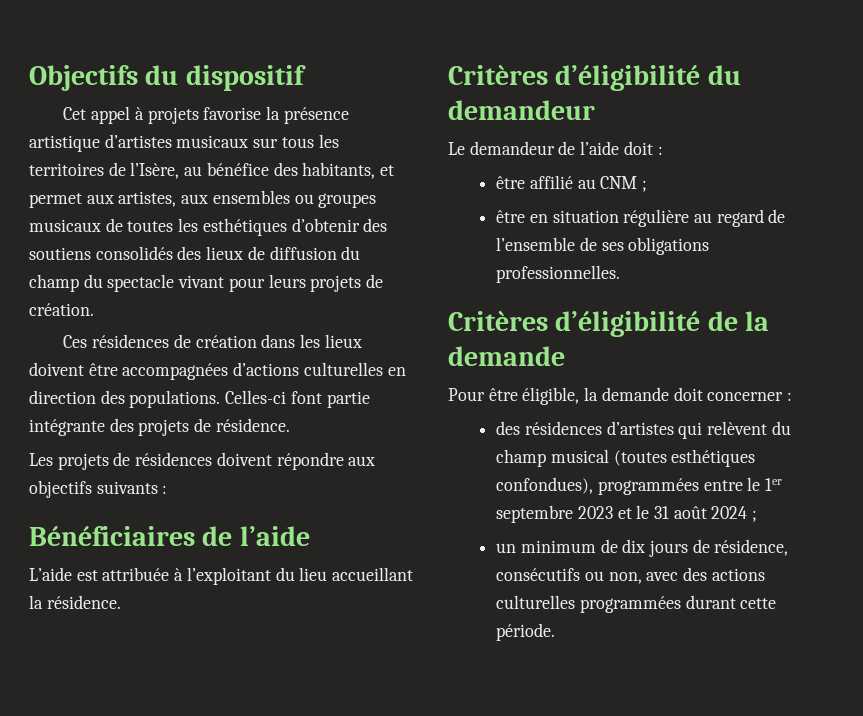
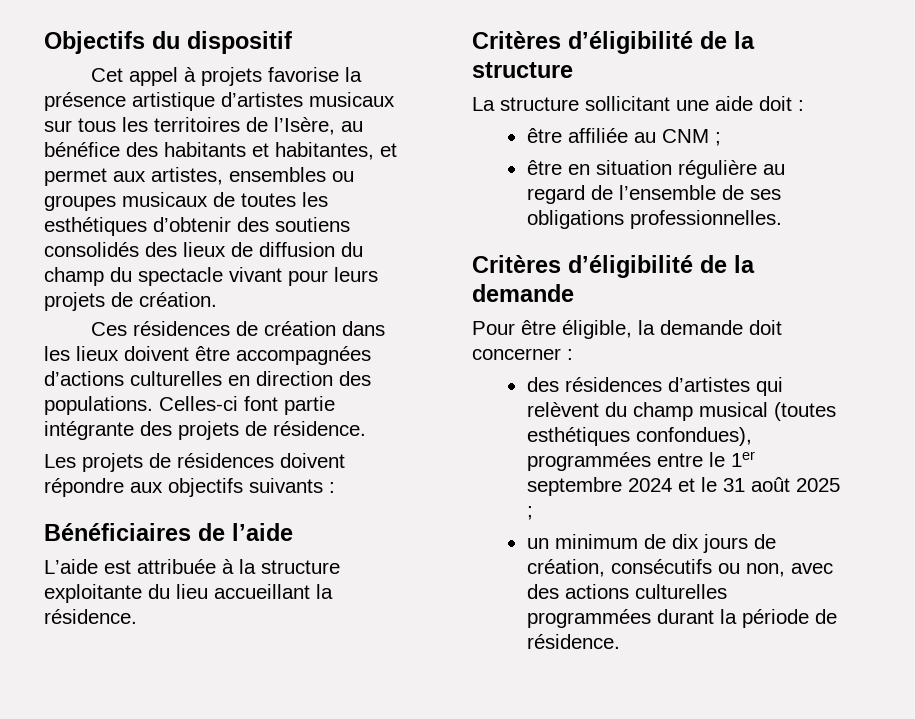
- Cet appel à projets favorise la présence artistique d’artistes musicaux sur tous les territoires de l’Isère, au bénéfice des habitants, et permet aux artistes, aux ensembles ou groupes musicaux de toutes les esthétiques d’obtenir des soutiens consolidés des lieux de diffusion du champ du spectacle vivant pour leurs projets de création.
+ Cet appel à projets favorise la présence artistique d’artistes musicaux sur tous les territoires de l’Isère, au bénéfice des habitants et habitantes, et permet aux artistes, ensembles ou groupes musicaux de toutes les esthétiques d’obtenir des soutiens consolidés des lieux de diffusion du champ du spectacle vivant pour leurs projets de création.
- L’aide est attribuée à l’exploitant du lieu accueillant la résidence.
+ L’aide est attribuée à la structure exploitante du lieu accueillant la résidence.
- Critères d’éligibilité du demandeur
- Le demandeur de l’aide doit :
+ Critères d’éligibilité de la structure
+ La structure sollicitant une aide doit :
- être affilié au CNM ;
+ être affiliée au CNM ;
- des résidences d’artistes qui relèvent du champ musical (toutes esthétiques confondues), programmées entre le 1er septembre 2023 et le 31 août 2024 ;
+ des résidences d’artistes qui relèvent du champ musical (toutes esthétiques confondues), programmées entre le 1er septembre 2024 et le 31 août 2025 ;
- un minimum de dix jours de résidence, consécutifs ou non, avec des actions culturelles programmées durant cette période.
+ un minimum de dix jours de création, consécutifs ou non, avec des actions culturelles programmées durant la période de résidence.

